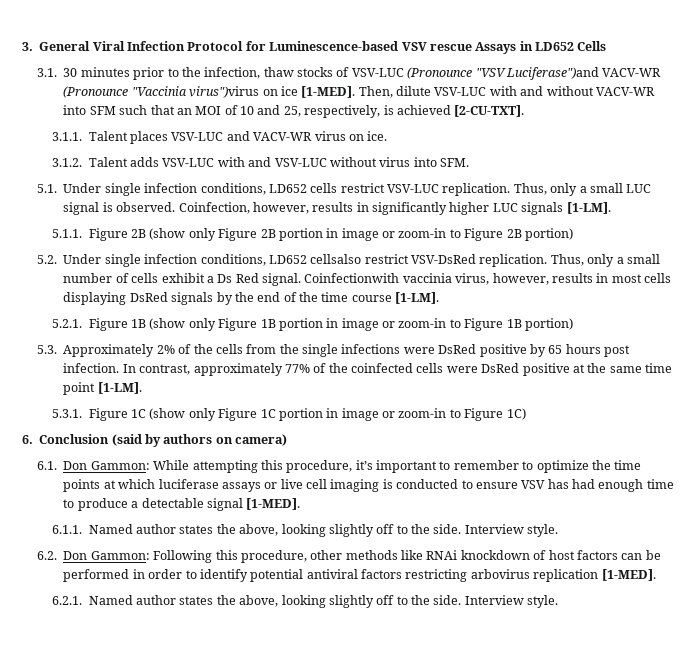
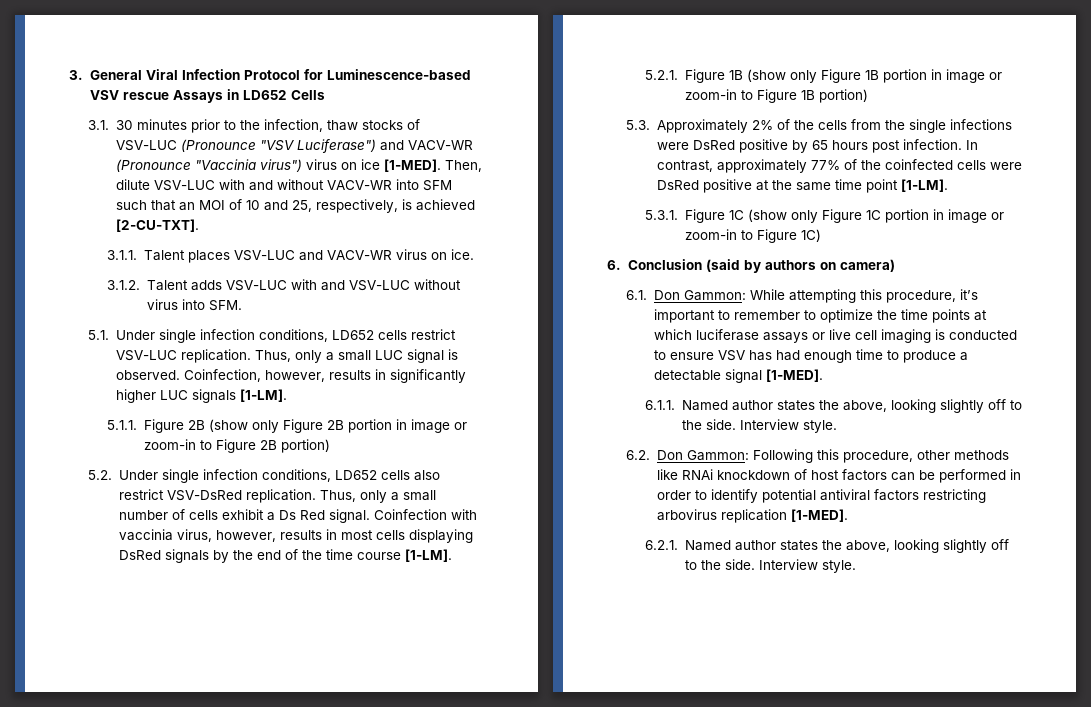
- 3.1. 30 minutes prior to the infection, thaw stocks of VSV-LUC (Pronounce "VSV Luciferase")and VACV-WR (Pronounce "Vaccinia virus")virus on ice [1-MED].
+ 3.1. 30 minutes prior to the infection, thaw stocks of VSV-LUC (Pronounce "VSV Luciferase") and VACV-WR (Pronounce "Vaccinia virus") virus on ice [1-MED].
- 5.2. Under single infection conditions, LD652 cellsalso restrict VSV-DsRed replication.
+ 5.2. Under single infection conditions, LD652 cells also restrict VSV-DsRed replication.
- Coinfectionwith vaccinia virus, however, results in most cells displaying DsRed signals by the end of the time course [1-LM].
+ Coinfection with vaccinia virus, however, results in most cells displaying DsRed signals by the end of the time course [1-LM].

